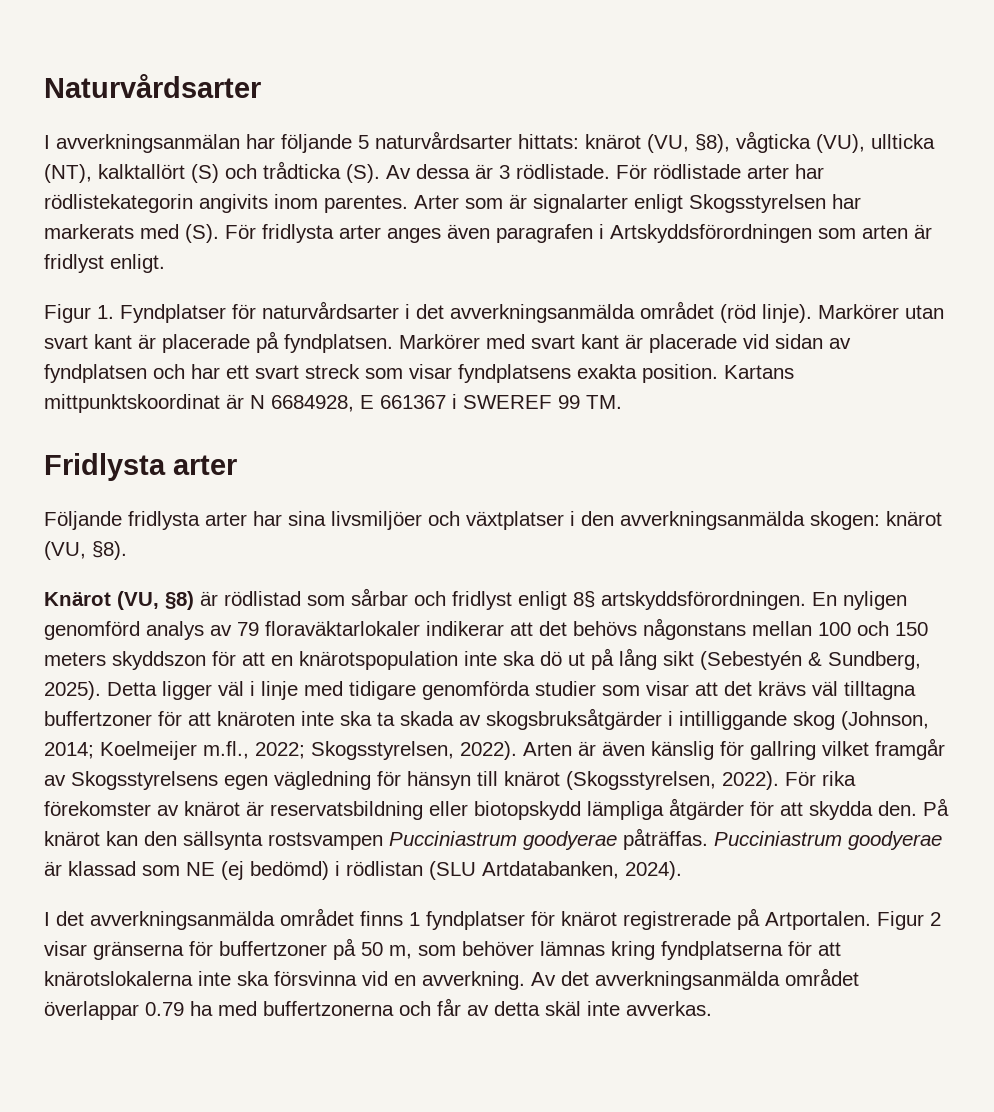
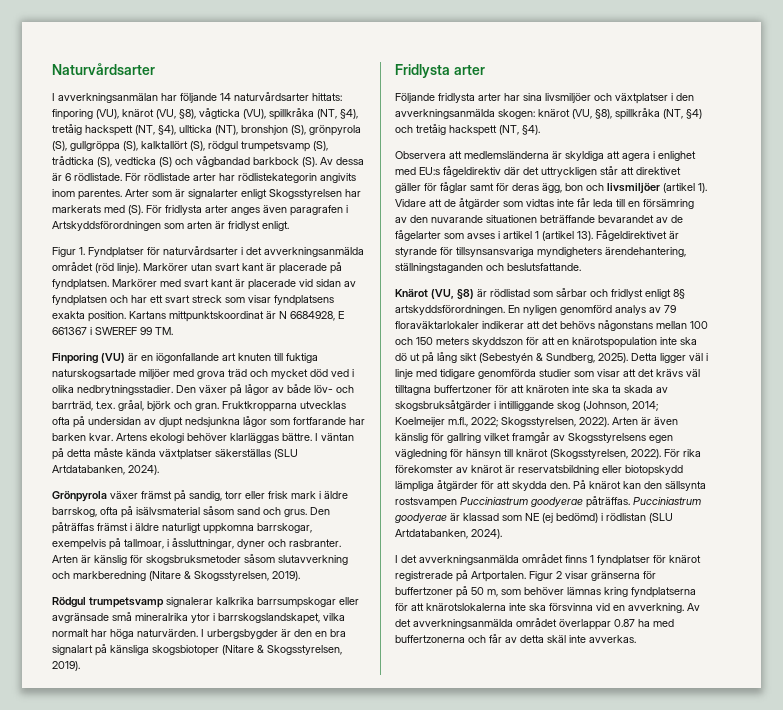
- I avverkningsanmälan har följande 5 naturvårdsarter hittats: knärot (VU, §8), vågticka (VU), ullticka (NT), kalktallört (S) och trådticka (S). Av dessa är 3 rödlistade.
+ I avverkningsanmälan har följande 14 naturvårdsarter hittats: finporing (VU), knärot (VU, §8), vågticka (VU), spillkråka (NT, §4), tretåig hackspett (NT, §4), ullticka (NT), bronshjon (S), grönpyrola (S), gullgröppa (S), kalktallört (S), rödgul trumpetsvamp (S), trådticka (S), vedticka (S) och vågbandad barkbock (S). Av dessa är 6 rödlistade.
+ Finporing (VU) är en iögonfallande art knuten till fuktiga naturskogsartade miljöer med grova träd och mycket död ved i olika nedbrytningsstadier. Den växer på lågor av både löv- och barrträd, t.ex. gråal, björk och gran. Fruktkropparna utvecklas ofta på undersidan av djupt nedsjunkna lågor som fortfarande har barken kvar. Artens ekologi behöver klarläggas bättre. I väntan på detta måste kända växtplatser säkerställas (SLU Artdatabanken, 2024).
+ Grönpyrola växer främst på sandig, torr eller frisk mark i äldre barrskog, ofta på isälvsmaterial såsom sand och grus. Den påträffas främst i äldre naturligt uppkomna barrskogar, exempelvis på tallmoar, i åssluttningar, dyner och rasbranter. Arten är känslig för skogsbruksmetoder såsom slutavverkning och markberedning (Nitare & Skogsstyrelsen, 2019).
+ Rödgul trumpetsvamp signalerar kalkrika barrsumpskogar eller avgränsade små mineralrika ytor i barrskogslandskapet, vilka normalt har höga naturvärden. I urbergsbygder är den en bra signalart på känsliga skogsbiotoper (Nitare & Skogsstyrelsen, 2019).
- Följande fridlysta arter har sina livsmiljöer och växtplatser i den avverkningsanmälda skogen: knärot (VU, §8).
+ Följande fridlysta arter har sina livsmiljöer och växtplatser i den avverkningsanmälda skogen: knärot (VU, §8), spillkråka (NT, §4) och tretåig hackspett (NT, §4).
+ Observera att medlemsländerna är skyldiga att agera i enlighet med EU:s fågeldirektiv där det uttryckligen står att direktivet gäller för fåglar samt för deras ägg, bon och livsmiljöer (artikel 1). Vidare att de åtgärder som vidtas inte får leda till en försämring av den nuvarande situationen beträffande bevarandet av de fågelarter som avses i artikel 1 (artikel 13). Fågeldirektivet är styrande för tillsynsansvariga myndigheters ärendehantering, ställningstaganden och beslutsfattande.
- Av det avverkningsanmälda området överlappar 0.79 ha med buffertzonerna och får av detta skäl inte avverkas.
+ Av det avverkningsanmälda området överlappar 0.87 ha med buffertzonerna och får av detta skäl inte avverkas.

